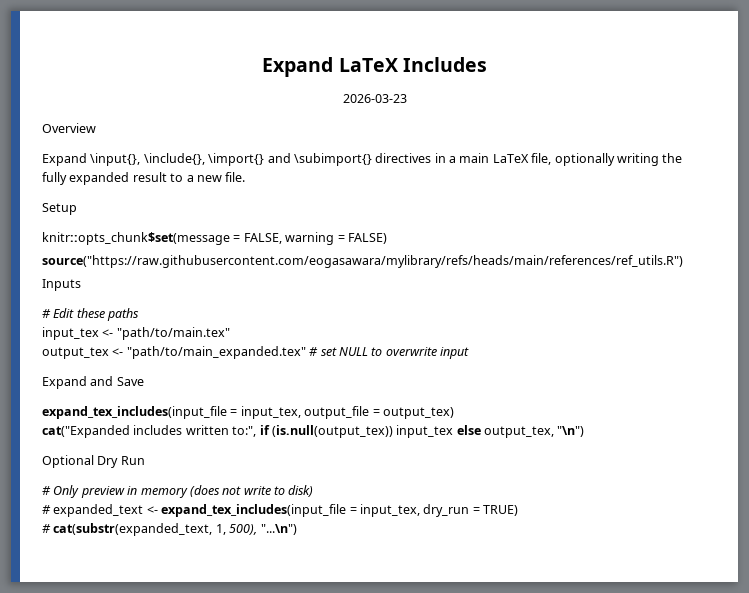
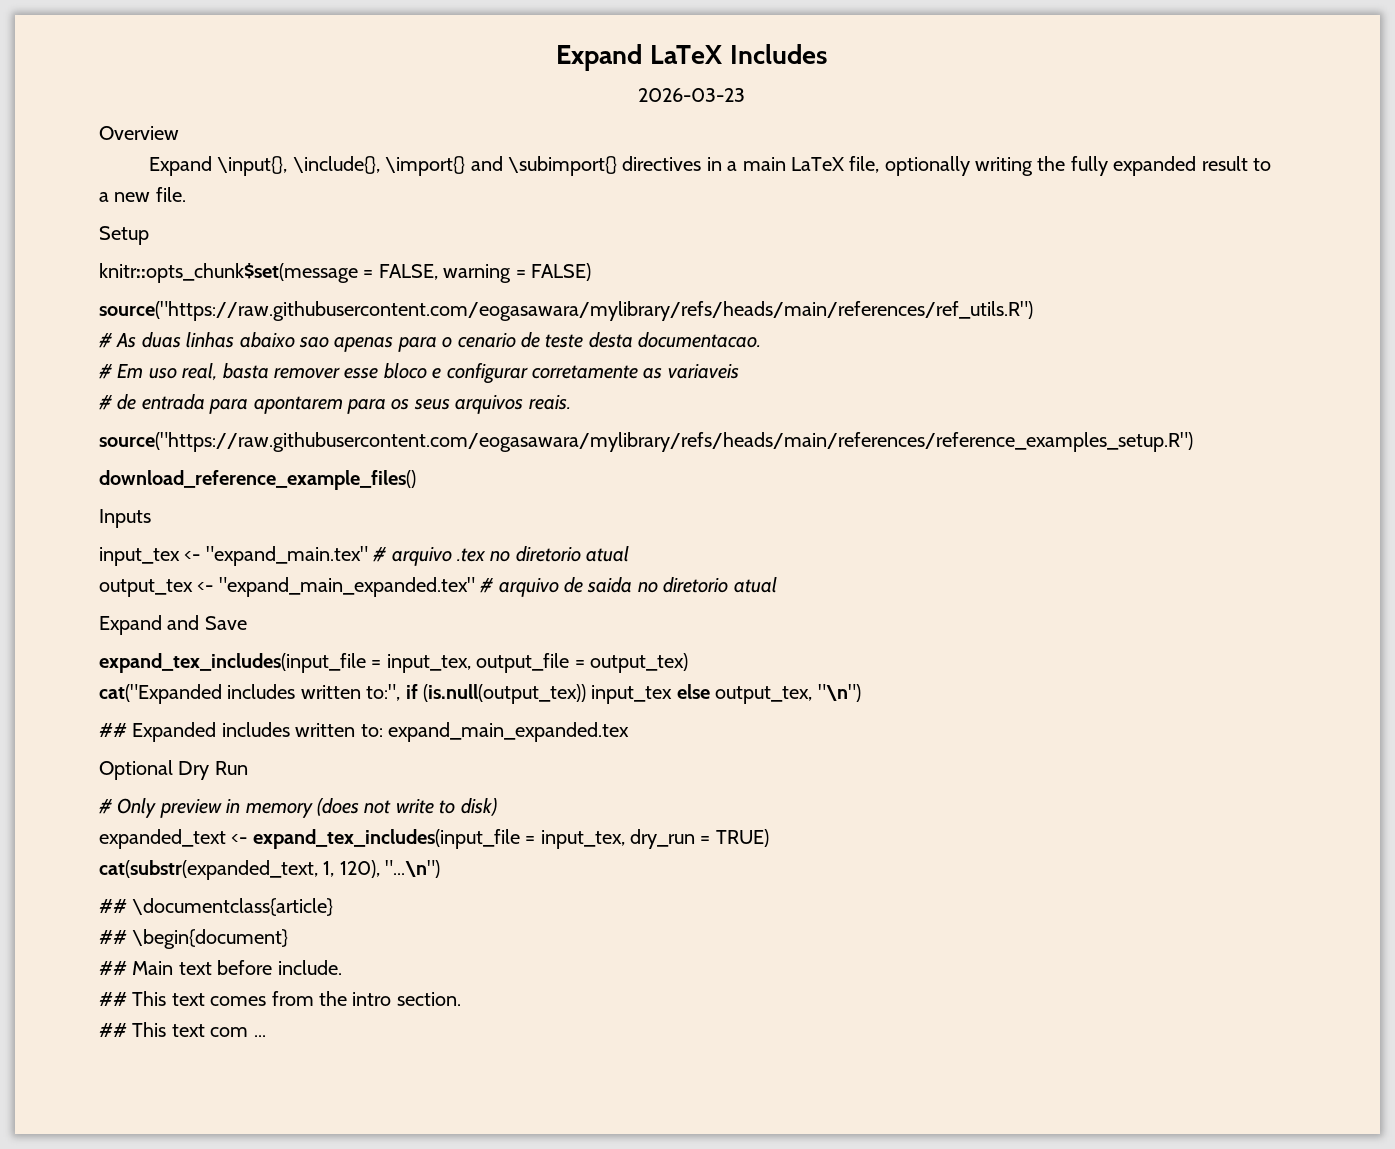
+ # As duas linhas abaixo sao apenas para o cenario de teste desta documentacao.
+ # Em uso real, basta remover esse bloco e configurar corretamente as variaveis
+ # de entrada para apontarem para os seus arquivos reais.
+ source("https://raw.githubusercontent.com/eogasawara/mylibrary/refs/heads/main/references/reference_examples_setup.R")
+ download_reference_example_files()
  Inputs
- # Edit these paths
- input_tex <- "path/to/main.tex"
- output_tex <- "path/to/main_expanded.tex" # set NULL to overwrite input
+ input_tex <- "expand_main.tex" # arquivo .tex no diretorio atual
+ output_tex <- "expand_main_expanded.tex" # arquivo de saida no diretorio atual
+ ## Expanded includes written to: expand_main_expanded.tex
- # expanded_text <- expand_tex_includes(input_file = input_tex, dry_run = TRUE)
+ expanded_text <- expand_tex_includes(input_file = input_tex, dry_run = TRUE)
- # cat(substr(expanded_text, 1, 500), "...\n")
+ cat(substr(expanded_text, 1, 120), "...\n")
+ ## \documentclass{article}
+ ## \begin{document}
+ ## Main text before include.
+ ## This text comes from the intro section.
+ ## This text com ...

